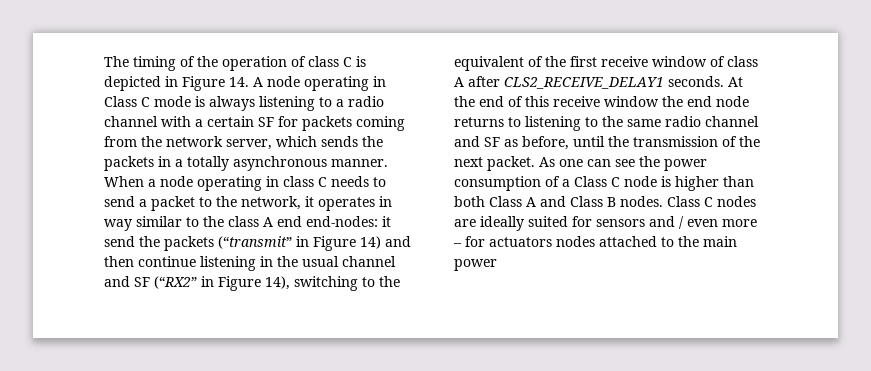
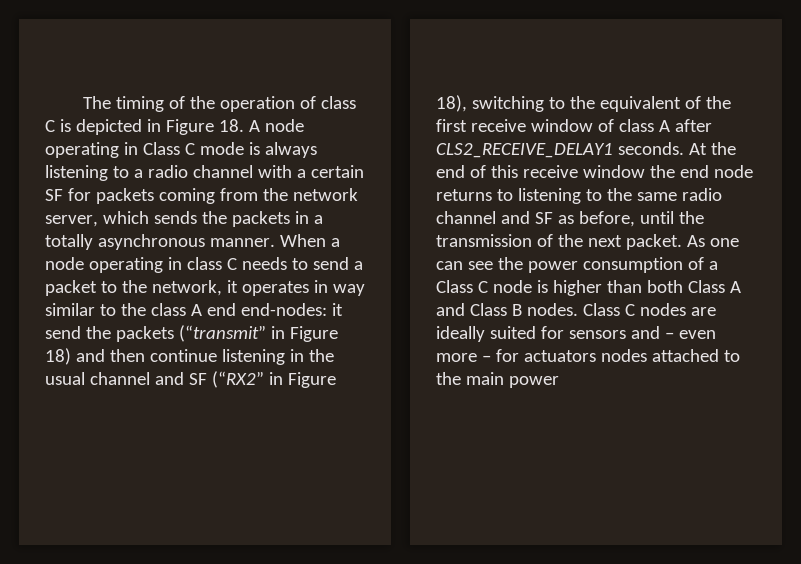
- The timing of the operation of class C is depicted in Figure 14. A node operating in Class C mode is always listening to a radio channel with a certain SF for packets coming from the network server, which sends the packets in a totally asynchronous manner.
+ The timing of the operation of class C is depicted in Figure 18. A node operating in Class C mode is always listening to a radio channel with a certain SF for packets coming from the network server, which sends the packets in a totally asynchronous manner.
- it send the packets (“transmit” in Figure 14) and then continue listening in the usual channel and SF (“RX2” in Figure 14), switching to the equivalent of the first receive window of class A after CLS2_RECEIVE_DELAY1 seconds.
+ it send the packets (“transmit” in Figure 18) and then continue listening in the usual channel and SF (“RX2” in Figure 18), switching to the equivalent of the first receive window of class A after CLS2_RECEIVE_DELAY1 seconds.
- Class C nodes are ideally suited for sensors and / even more – for actuators nodes attached to the main power
+ Class C nodes are ideally suited for sensors and – even more – for actuators nodes attached to the main power

